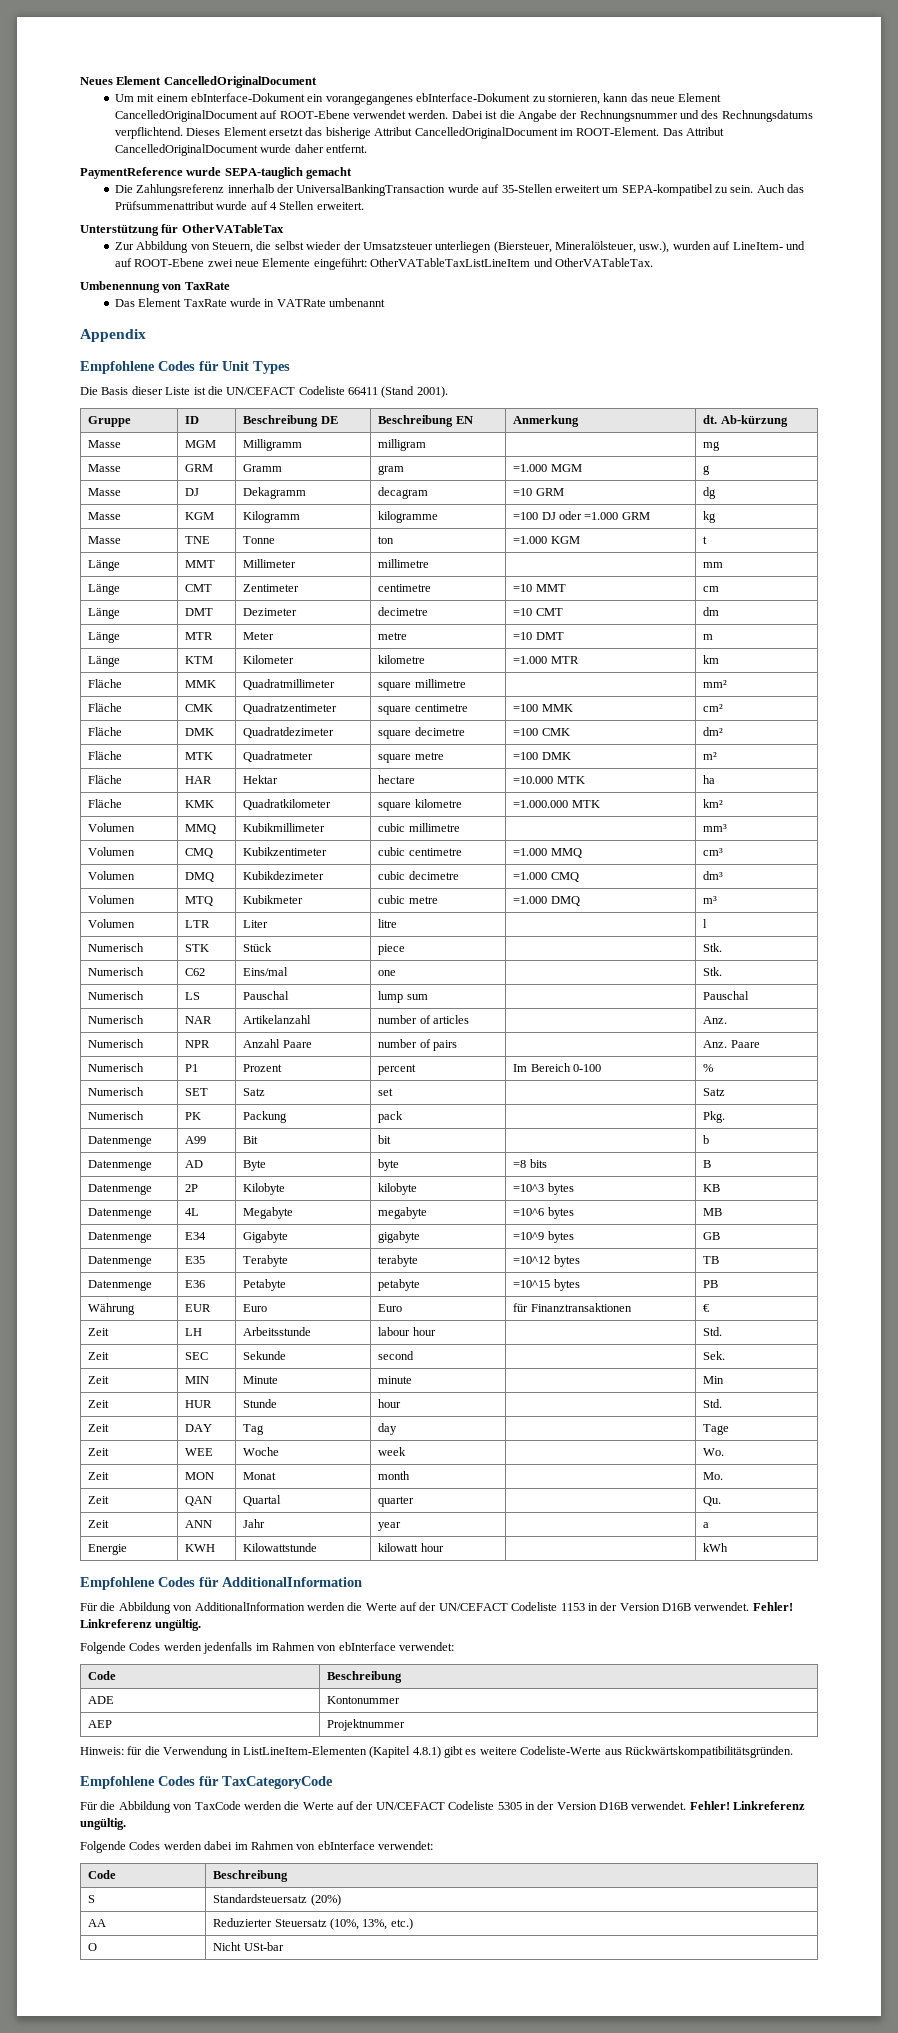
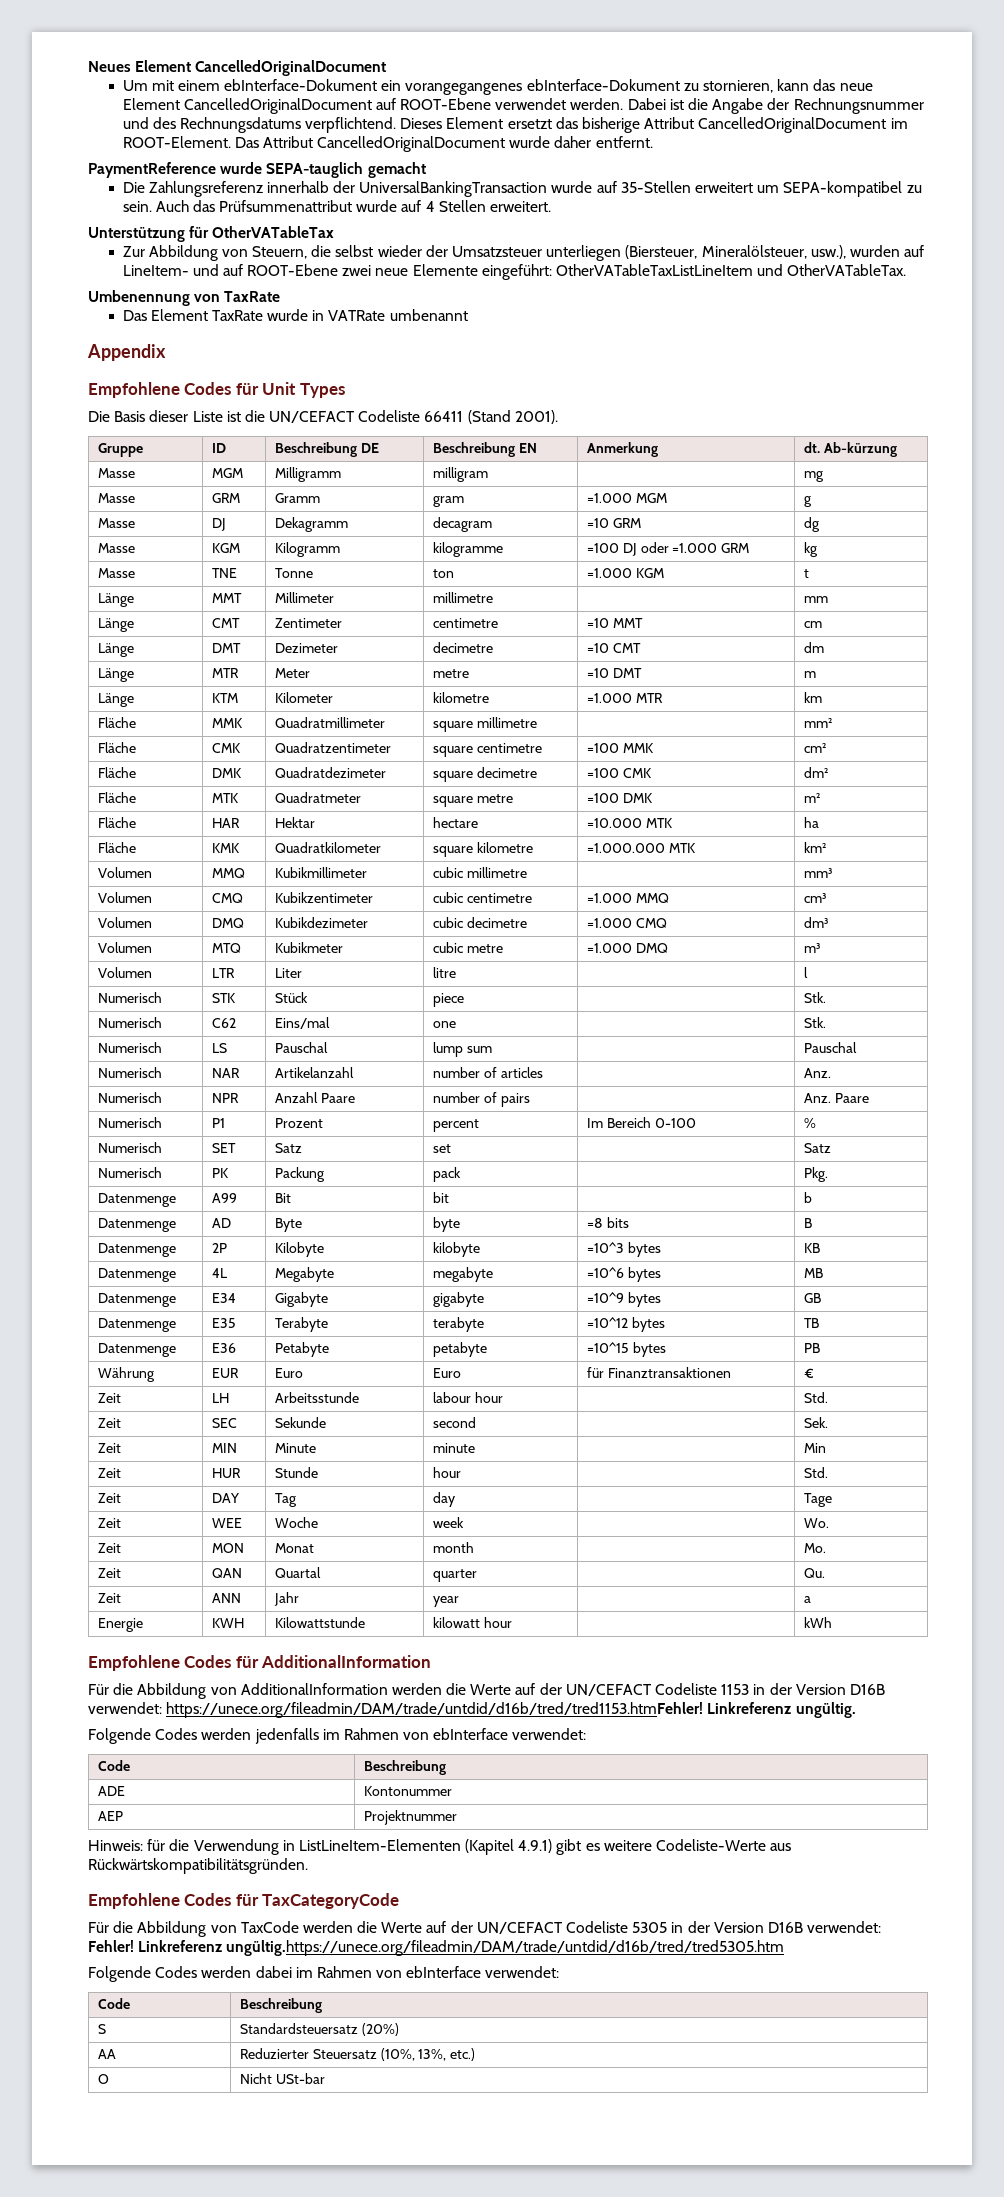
- Für die Abbildung von AdditionalInformation werden die Werte auf der UN/CEFACT Codeliste 1153 in der Version D16B verwendet. Fehler!
+ Für die Abbildung von AdditionalInformation werden die Werte auf der UN/CEFACT Codeliste 1153 in der Version D16B verwendet: https://unece.org/fileadmin/DAM/trade/untdid/d16b/tred/tred1153.htmFehler!
- Hinweis: für die Verwendung in ListLineItem-Elementen (Kapitel 4.8.1) gibt es weitere Codeliste-Werte aus Rückwärtskompatibilitätsgründen.
+ Hinweis: für die Verwendung in ListLineItem-Elementen (Kapitel 4.9.1) gibt es weitere Codeliste-Werte aus Rückwärtskompatibilitätsgründen.
- Für die Abbildung von TaxCode werden die Werte auf der UN/CEFACT Codeliste 5305 in der Version D16B verwendet. Fehler! Linkreferenz ungültig.
+ Für die Abbildung von TaxCode werden die Werte auf der UN/CEFACT Codeliste 5305 in der Version D16B verwendet: Fehler! Linkreferenz ungültig.https://unece.org/fileadmin/DAM/trade/untdid/d16b/tred/tred5305.htm

